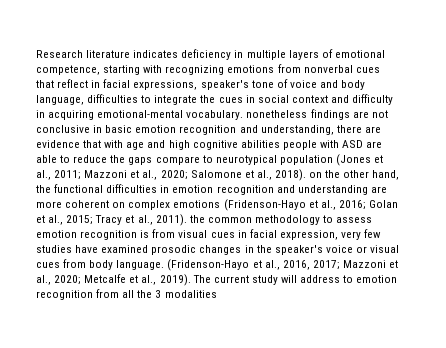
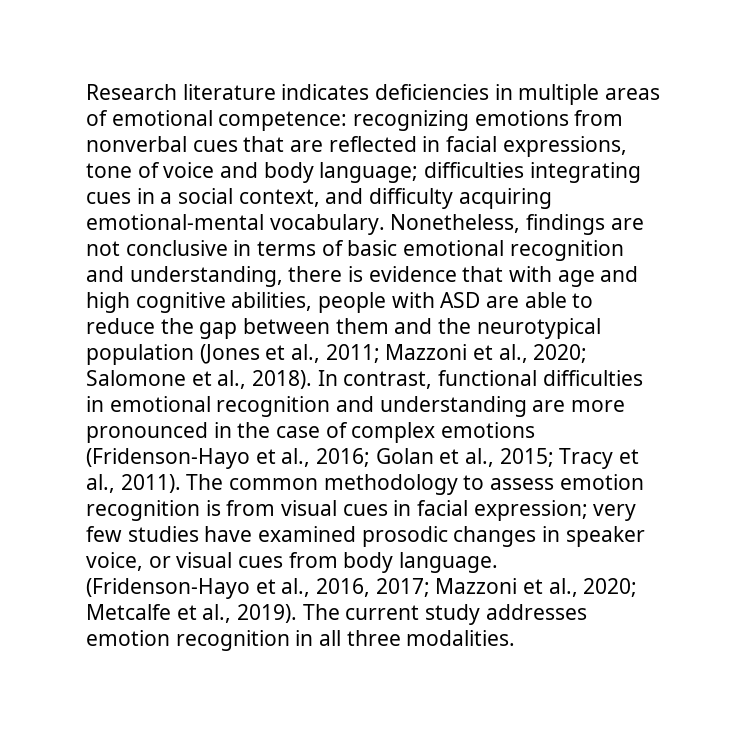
- Research literature indicates deficiency in multiple layers of emotional competence, starting with recognizing emotions from nonverbal cues that reflect in facial expressions, speaker's tone of voice and body language, difficulties to integrate the cues in social context and difficulty in acquiring emotional-mental vocabulary. nonetheless findings are not conclusive in basic emotion recognition and understanding, there are evidence that with age and high cognitive abilities people with ASD are able to reduce the gaps compare to neurotypical population (Jones et al., 2011;
+ Research literature indicates deficiencies in multiple areas of emotional competence: recognizing emotions from nonverbal cues that are reflected in facial expressions, tone of voice and body language; difficulties integrating cues in a social context, and difficulty acquiring emotional-mental vocabulary. Nonetheless, findings are not conclusive in terms of basic emotional recognition and understanding, there is evidence that with age and high cognitive abilities, people with ASD are able to reduce the gap between them and the neurotypical population (Jones et al., 2011;
- Salomone et al., 2018). on the other hand, the functional difficulties in emotion recognition and understanding are more coherent on complex emotions (Fridenson-Hayo et al., 2016;
+ Salomone et al., 2018). In contrast, functional difficulties in emotional recognition and understanding are more pronounced in the case of complex emotions (Fridenson-Hayo et al., 2016;
- Tracy et al., 2011). the common methodology to assess emotion recognition is from visual cues in facial expression, very few studies have examined prosodic changes in the speaker's voice or visual cues from body language.
+ Tracy et al., 2011). The common methodology to assess emotion recognition is from visual cues in facial expression; very few studies have examined prosodic changes in speaker voice, or visual cues from body language.
- The current study will address to emotion recognition from all the 3 modalities
+ The current study addresses emotion recognition in all three modalities.

